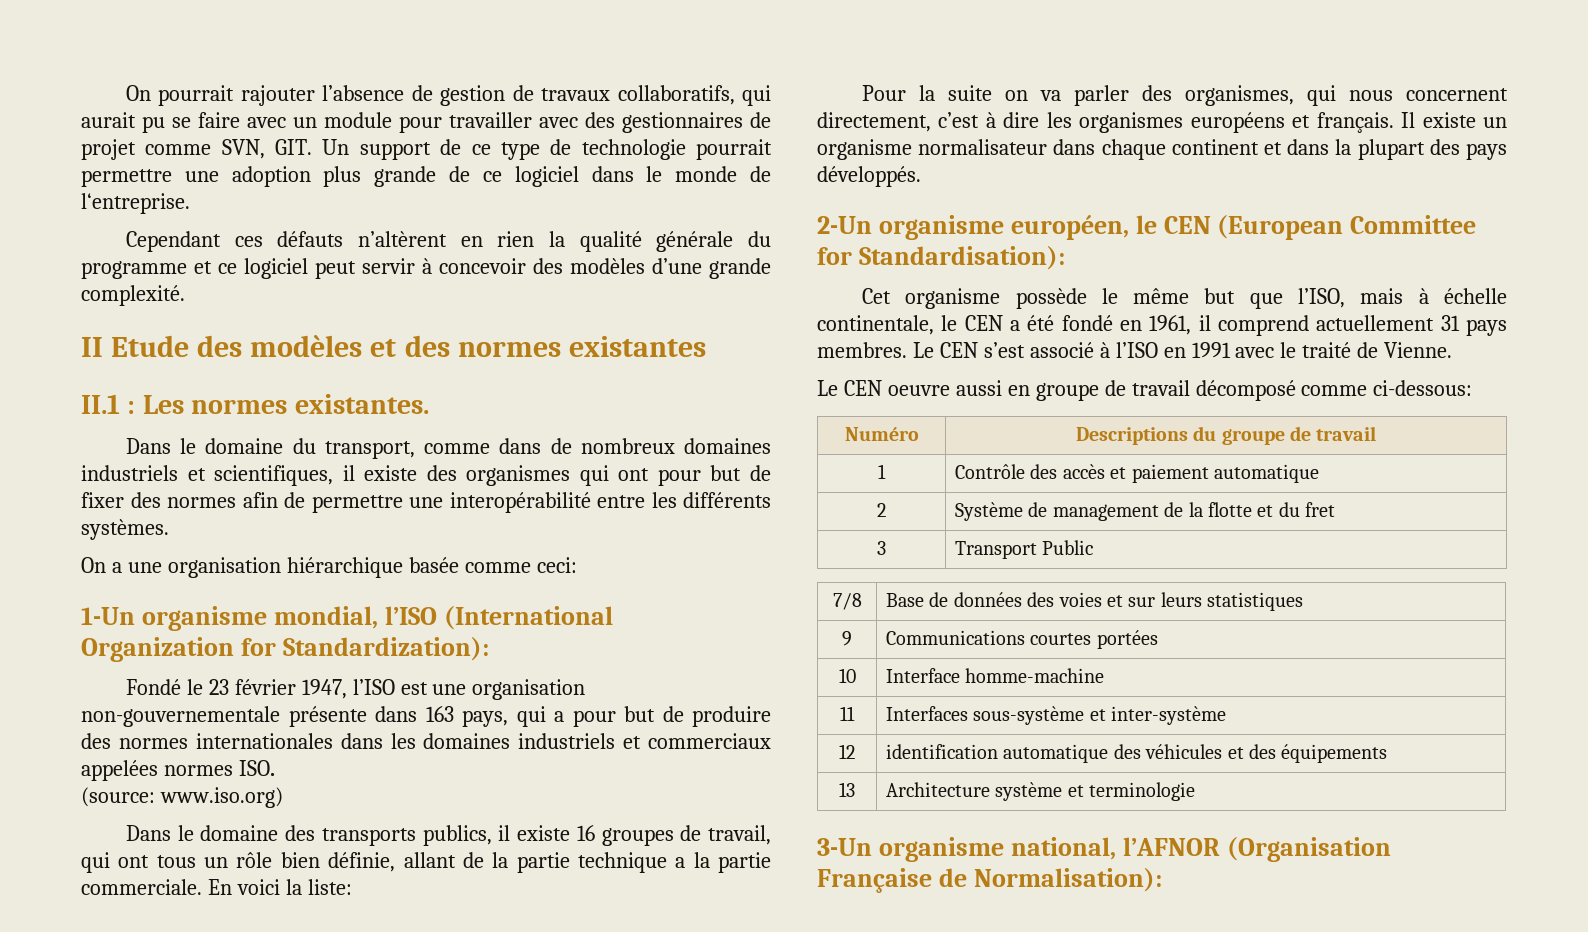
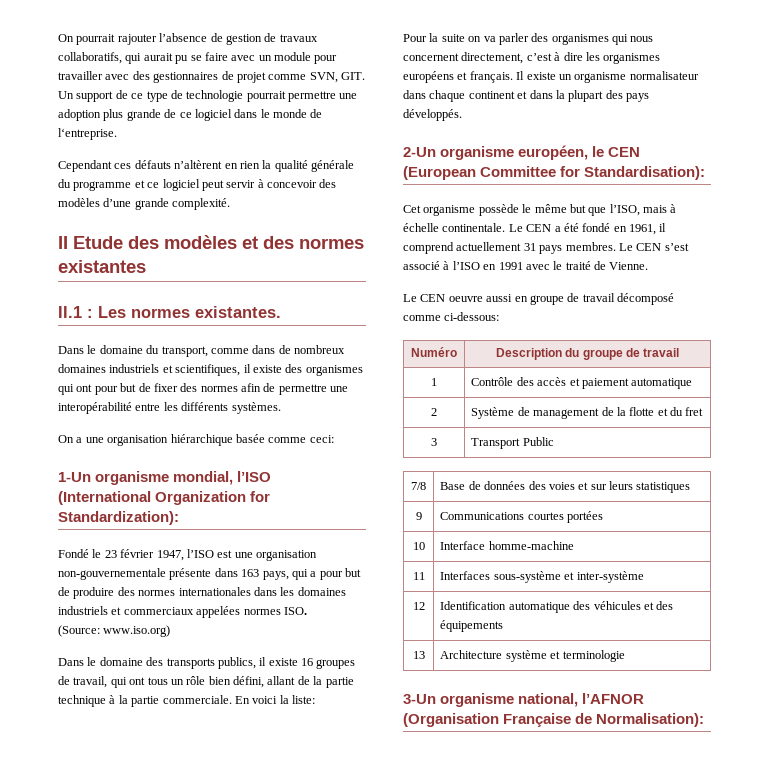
- (source: www.iso.org)
+ (Source: www.iso.org)
- Dans le domaine des transports publics, il existe 16 groupes de travail, qui ont tous un rôle bien définie, allant de la partie technique a la partie commerciale.
+ Dans le domaine des transports publics, il existe 16 groupes de travail, qui ont tous un rôle bien défini, allant de la partie technique à la partie commerciale.
- Pour la suite on va parler des organismes, qui nous concernent directement, c’est à dire les organismes européens et français.
+ Pour la suite on va parler des organismes qui nous concernent directement, c’est à dire les organismes européens et français.
- Cet organisme possède le même but que l’ISO, mais à échelle continentale, le CEN a été fondé en 1961, il comprend actuellement 31 pays membres.
+ Cet organisme possède le même but que l’ISO, mais à échelle continentale. Le CEN a été fondé en 1961, il comprend actuellement 31 pays membres.
- Numéro | Descriptions du groupe de travail
+ Numéro | Description du groupe de travail
- 12 | identification automatique des véhicules et des équipements
+ 12 | Identification automatique des véhicules et des équipements

